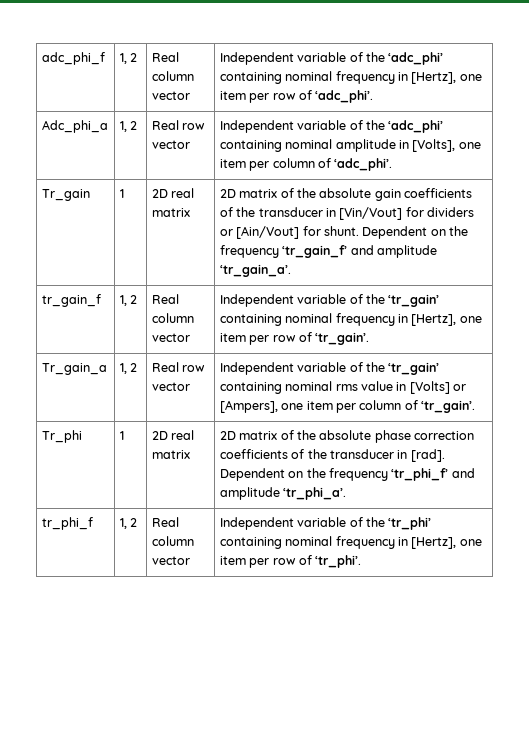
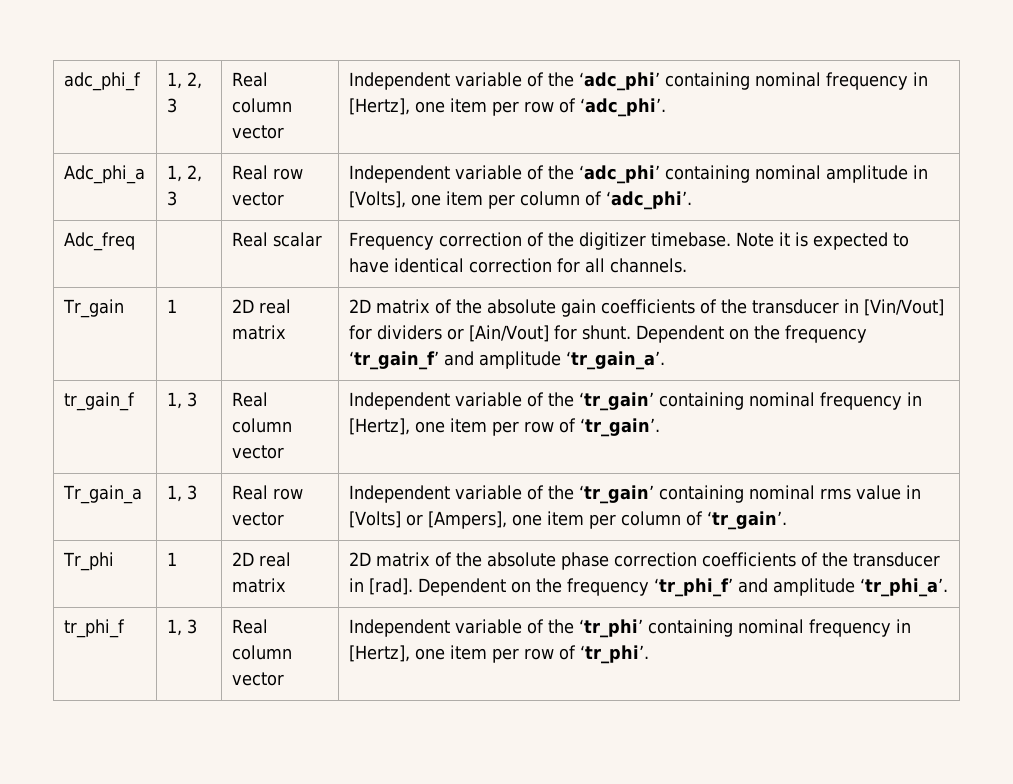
- adc_phi_f | 1, 2 | Real column vector | Independent variable of the ‘adc_phi’ containing nominal frequency in [Hertz], one item per row of ‘adc_phi’.
+ adc_phi_f | 1, 2, 3 | Real column vector | Independent variable of the ‘adc_phi’ containing nominal frequency in [Hertz], one item per row of ‘adc_phi’.
- Adc_phi_a | 1, 2 | Real row vector | Independent variable of the ‘adc_phi’ containing nominal amplitude in [Volts], one item per column of ‘adc_phi’.
+ Adc_phi_a | 1, 2, 3 | Real row vector | Independent variable of the ‘adc_phi’ containing nominal amplitude in [Volts], one item per column of ‘adc_phi’.
+ Adc_freq | | Real scalar | Frequency correction of the digitizer timebase. Note it is expected to have identical correction for all channels.
- tr_gain_f | 1, 2 | Real column vector | Independent variable of the ‘tr_gain’ containing nominal frequency in [Hertz], one item per row of ‘tr_gain’.
+ tr_gain_f | 1, 3 | Real column vector | Independent variable of the ‘tr_gain’ containing nominal frequency in [Hertz], one item per row of ‘tr_gain’.
- Tr_gain_a | 1, 2 | Real row vector | Independent variable of the ‘tr_gain’ containing nominal rms value in [Volts] or [Ampers], one item per column of ‘tr_gain’.
+ Tr_gain_a | 1, 3 | Real row vector | Independent variable of the ‘tr_gain’ containing nominal rms value in [Volts] or [Ampers], one item per column of ‘tr_gain’.
- tr_phi_f | 1, 2 | Real column vector | Independent variable of the ‘tr_phi’ containing nominal frequency in [Hertz], one item per row of ‘tr_phi’.
+ tr_phi_f | 1, 3 | Real column vector | Independent variable of the ‘tr_phi’ containing nominal frequency in [Hertz], one item per row of ‘tr_phi’.

